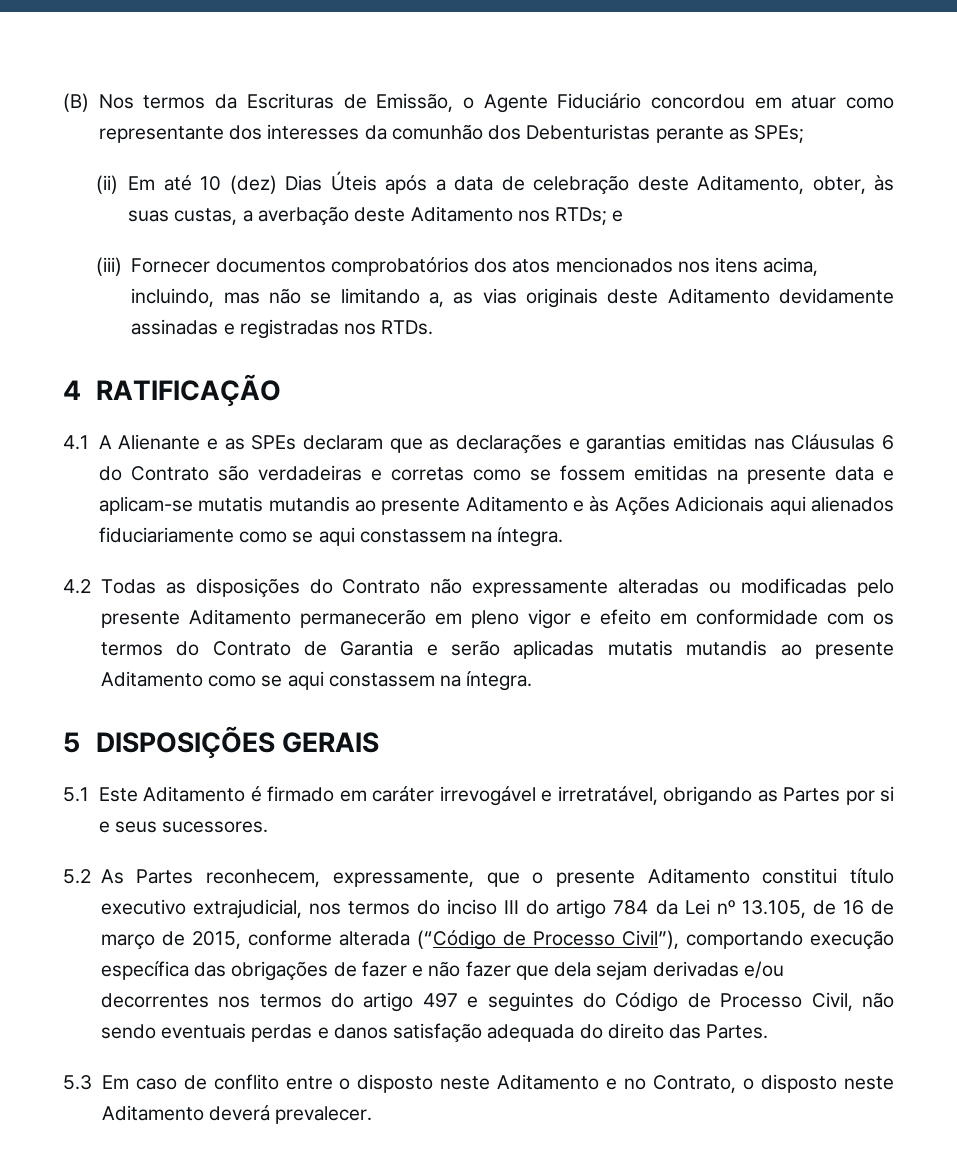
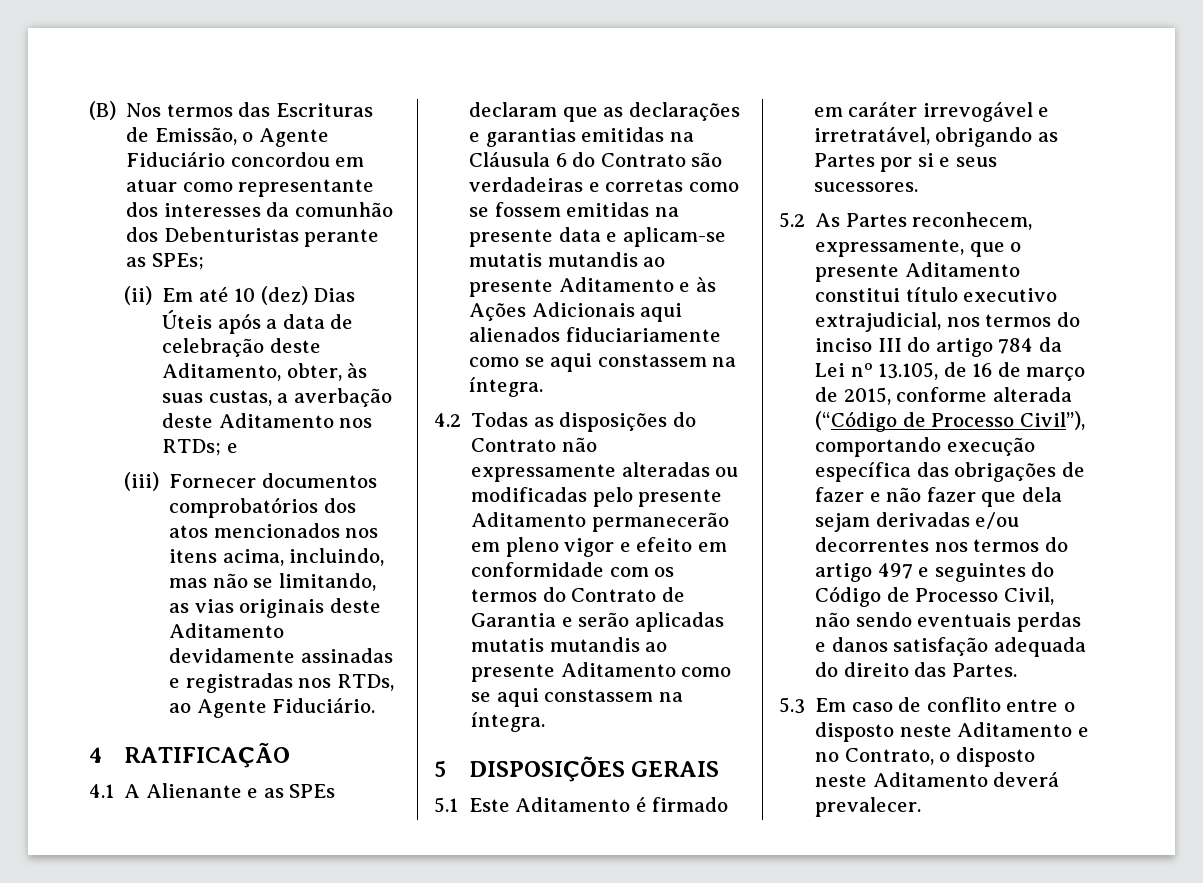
- (B) Nos termos da Escrituras de Emissão, o Agente Fiduciário concordou em atuar como representante dos interesses da comunhão dos Debenturistas perante as SPEs;
+ (B) Nos termos das Escrituras de Emissão, o Agente Fiduciário concordou em atuar como representante dos interesses da comunhão dos Debenturistas perante as SPEs;
- (iii) Fornecer documentos comprobatórios dos atos mencionados nos itens acima, incluindo, mas não se limitando a, as vias originais deste Aditamento devidamente assinadas e registradas nos RTDs.
+ (iii) Fornecer documentos comprobatórios dos atos mencionados nos itens acima, incluindo, mas não se limitando, as vias originais deste Aditamento devidamente assinadas e registradas nos RTDs, ao Agente Fiduciário.
- 4.1 A Alienante e as SPEs declaram que as declarações e garantias emitidas nas Cláusulas 6 do Contrato são verdadeiras e corretas como se fossem emitidas na presente data e aplicam-se mutatis mutandis ao presente Aditamento e às Ações Adicionais aqui alienados fiduciariamente como se aqui constassem na íntegra.
+ 4.1 A Alienante e as SPEs declaram que as declarações e garantias emitidas na Cláusula 6 do Contrato são verdadeiras e corretas como se fossem emitidas na presente data e aplicam-se mutatis mutandis ao presente Aditamento e às Ações Adicionais aqui alienados fiduciariamente como se aqui constassem na íntegra.

